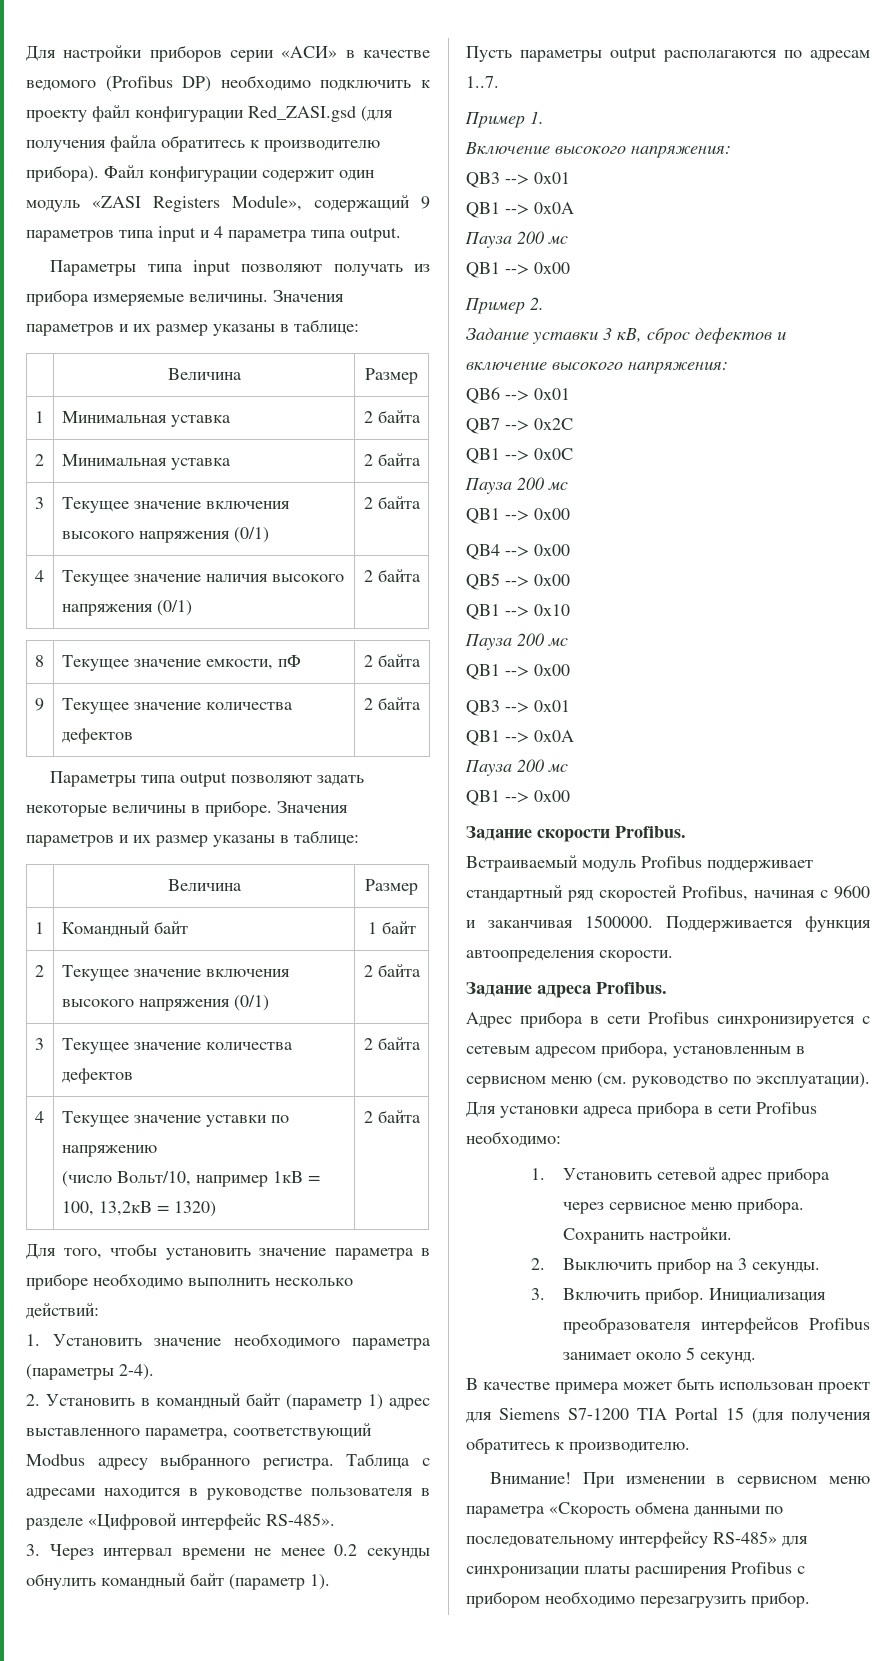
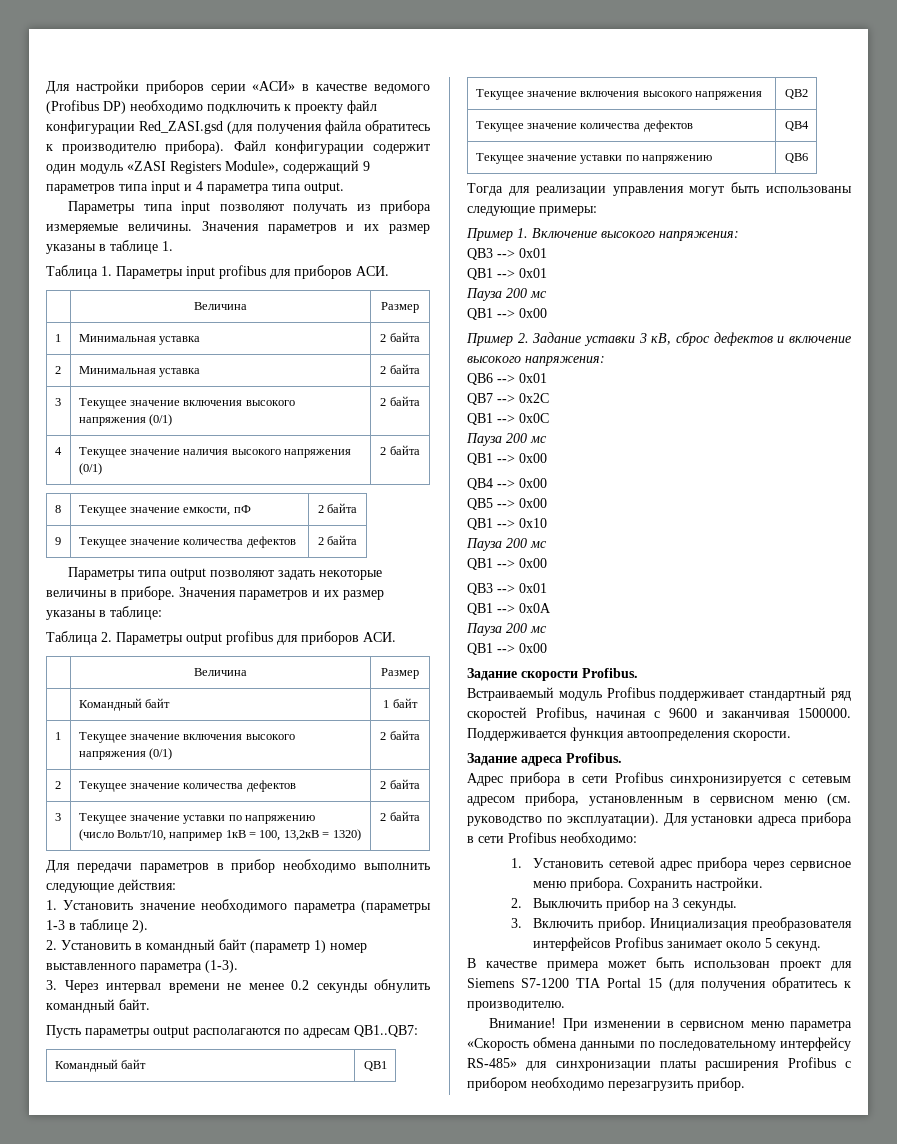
- Параметры типа input позволяют получать из прибора измеряемые величины. Значения параметров и их размер указаны в таблице:
+ Параметры типа input позволяют получать из прибора измеряемые величины. Значения параметров и их размер указаны в таблице 1.
+ Таблица 1. Параметры input profibus для приборов АСИ.
  Параметры типа output позволяют задать некоторые величины в приборе. Значения параметров и их размер указаны в таблице:
+ Таблица 2. Параметры output profibus для приборов АСИ.
  | Величина | Размер
- 1 | Командный байт | 1 байт
+ | Командный байт | 1 байт
- 2 | Текущее значение включения высокого напряжения (0/1) | 2 байта
- 3 | Текущее значение количества дефектов | 2 байта
- 4 | Текущее значение уставки по напряжению
+ 1 | Текущее значение включения высокого напряжения (0/1) | 2 байта
+ 2 | Текущее значение количества дефектов | 2 байта
+ 3 | Текущее значение уставки по напряжению
- Для того, чтобы установить значение параметра в приборе необходимо выполнить несколько действий:
+ Для передачи параметров в прибор необходимо выполнить следующие действия:
- 1. Установить значение необходимого параметра (параметры 2-4).
+ 1. Установить значение необходимого параметра (параметры 1-3 в таблице 2).
- 2. Установить в командный байт (параметр 1) адрес выставленного параметра, соответствующий Modbus адресу выбранного регистра. Таблица с адресами находится в руководстве пользователя в разделе «Цифровой интерфейс RS-485».
+ 2. Установить в командный байт (параметр 1) номер выставленного параметра (1-3).
- 3. Через интервал времени не менее 0.2 секунды обнулить командный байт (параметр 1).
+ 3. Через интервал времени не менее 0.2 секунды обнулить командный байт.
- Пусть параметры output располагаются по адресам 1..7.
+ Пусть параметры output располагаются по адресам QB1..QB7:
+ Командный байт | QB1
+ Текущее значение включения высокого напряжения | QB2
+ Текущее значение количества дефектов | QB4
+ Текущее значение уставки по напряжению | QB6
+ Тогда для реализации управления могут быть использованы следующие примеры:
- Пример 1.
- Включение высокого напряжения:
+ Пример 1. Включение высокого напряжения:
  QB3 --> 0x01
- QB1 --> 0x0A
+ QB1 --> 0x01
- Пример 2.
- Задание уставки 3 кВ, сброс дефектов и включение высокого напряжения:
+ Пример 2. Задание уставки 3 кВ, сброс дефектов и включение высокого напряжения:

